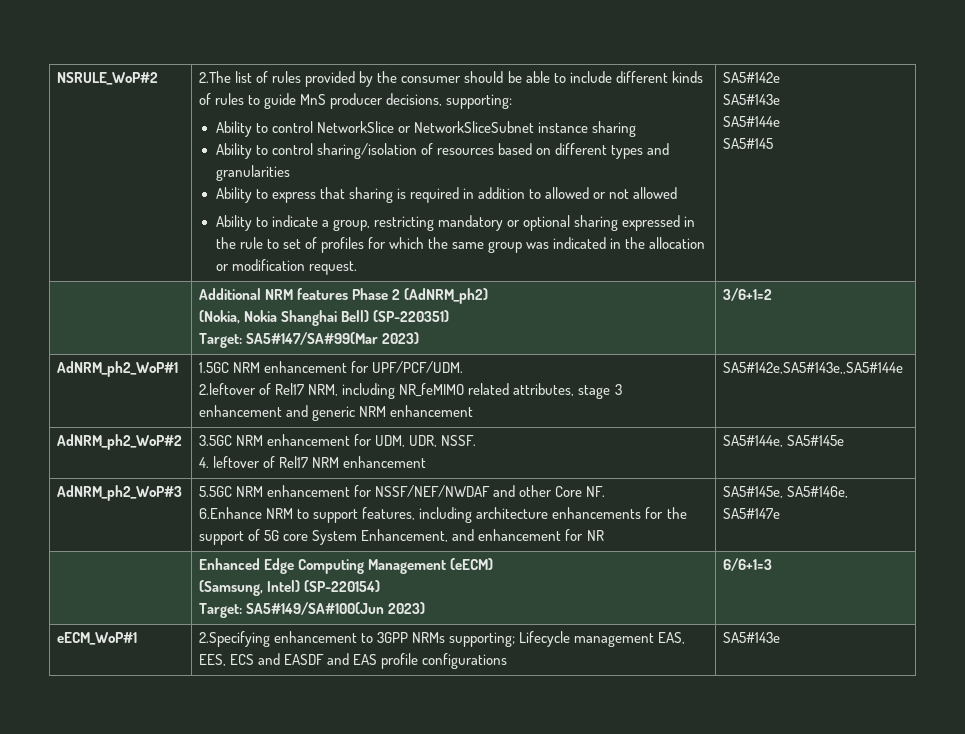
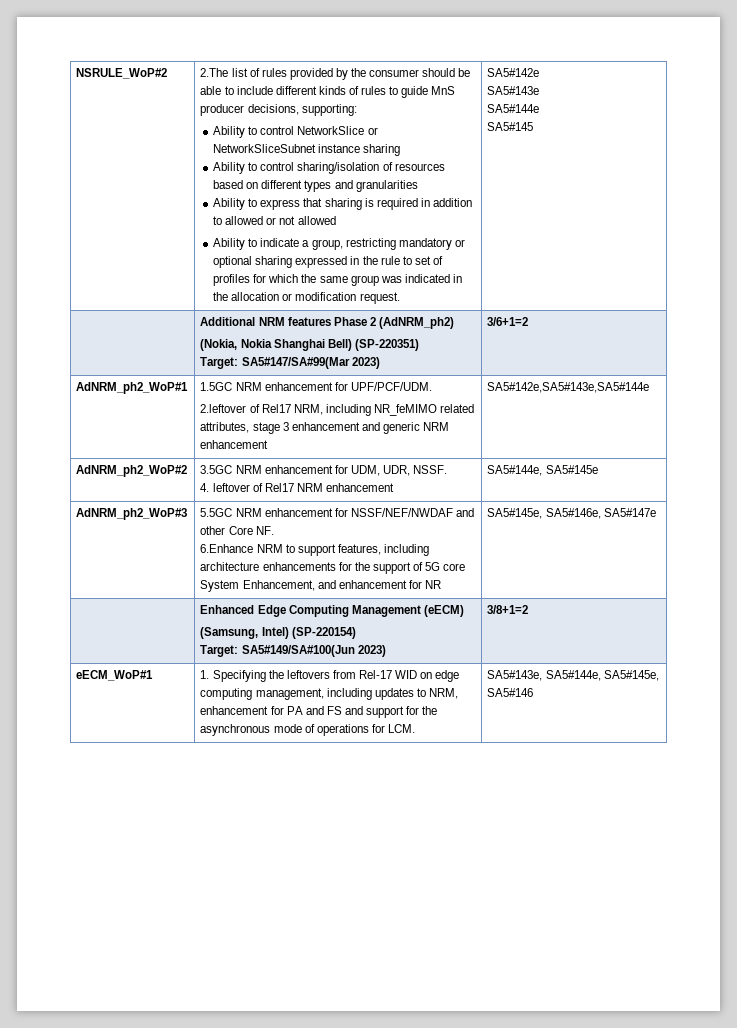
  AdNRM_ph2_WoP#1 | 1.5GC NRM enhancement for UPF/PCF/UDM.
- 2.leftover of Rel17 NRM, including NR_feMIMO related attributes, stage 3 enhancement and generic NRM enhancement | SA5#142e,SA5#143e,,SA5#144e
+ 2.leftover of Rel17 NRM, including NR_feMIMO related attributes, stage 3 enhancement and generic NRM enhancement | SA5#142e,SA5#143e,SA5#144e
  | Enhanced Edge Computing Management (eECM)
  (Samsung, Intel) (SP-220154)
- Target: SA5#149/SA#100(Jun 2023) | 6/6+1=3
+ Target: SA5#149/SA#100(Jun 2023) | 3/8+1=2
- eECM_WoP#1 | 2.Specifying enhancement to 3GPP NRMs supporting; Lifecycle management EAS, EES, ECS and EASDF and EAS profile configurations | SA5#143e
+ eECM_WoP#1 | 1. Specifying the leftovers from Rel-17 WID on edge computing management, including updates to NRM, enhancement for PA and FS and support for the asynchronous mode of operations for LCM. | SA5#143e, SA5#144e, SA5#145e, SA5#146

